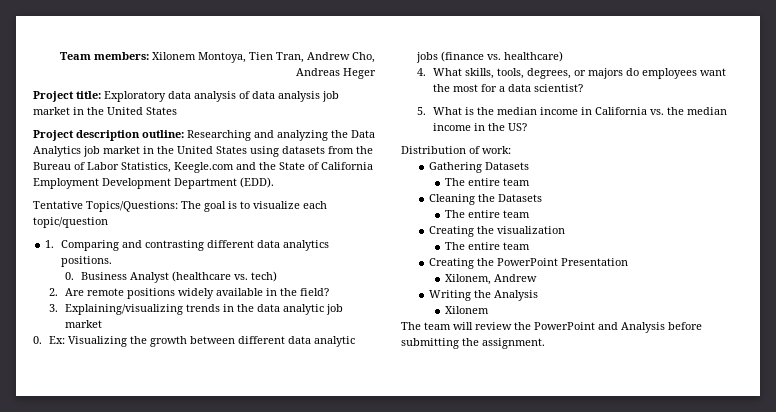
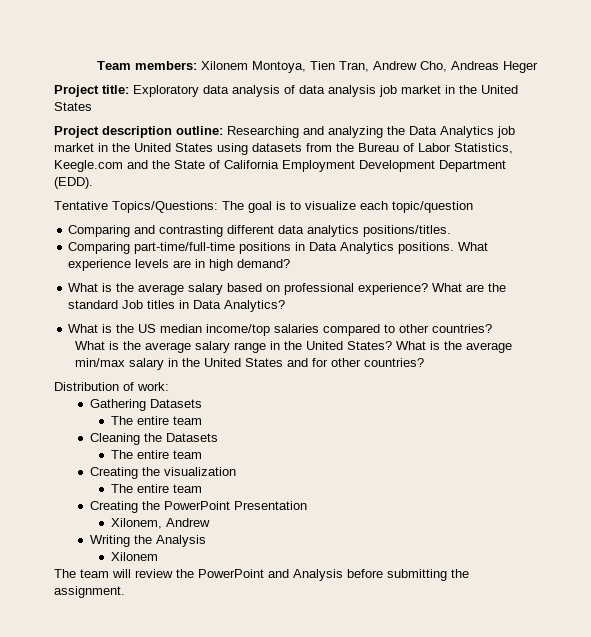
- 1. Comparing and contrasting different data analytics positions.
- 0. Business Analyst (healthcare vs. tech)
- 2. Are remote positions widely available in the field?
- 3. Explaining/visualizing trends in the data analytic job market
- 0. Ex: Visualizing the growth between different data analytic jobs (finance vs. healthcare)
- 4. What skills, tools, degrees, or majors do employees want the most for a data scientist?
- 5. What is the median income in California vs. the median income in the US?
+ Comparing and contrasting different data analytics positions/titles.
+ Comparing part-time/full-time positions in Data Analytics positions. What experience levels are in high demand?
+ What is the average salary based on professional experience? What are the standard Job titles in Data Analytics?
+ What is the US median income/top salaries compared to other countries?
+ What is the average salary range in the United States? What is the average min/max salary in the United States and for other countries?

